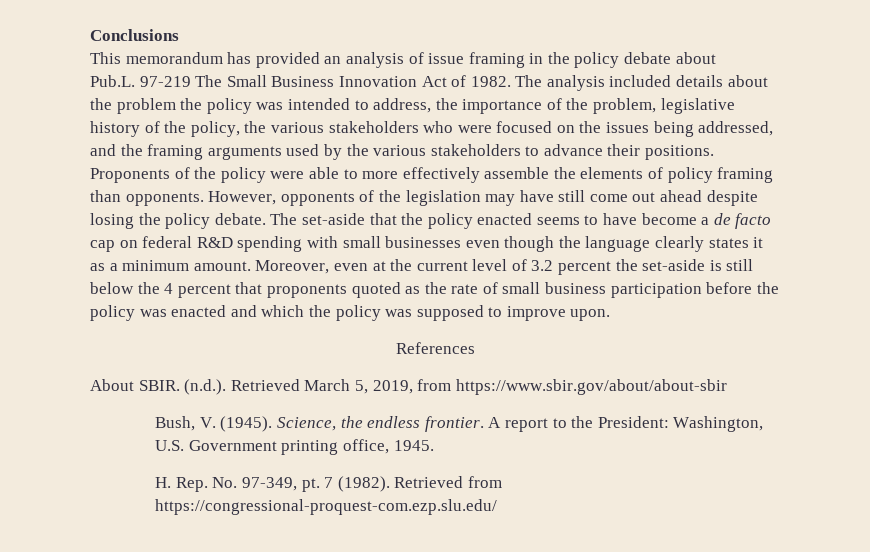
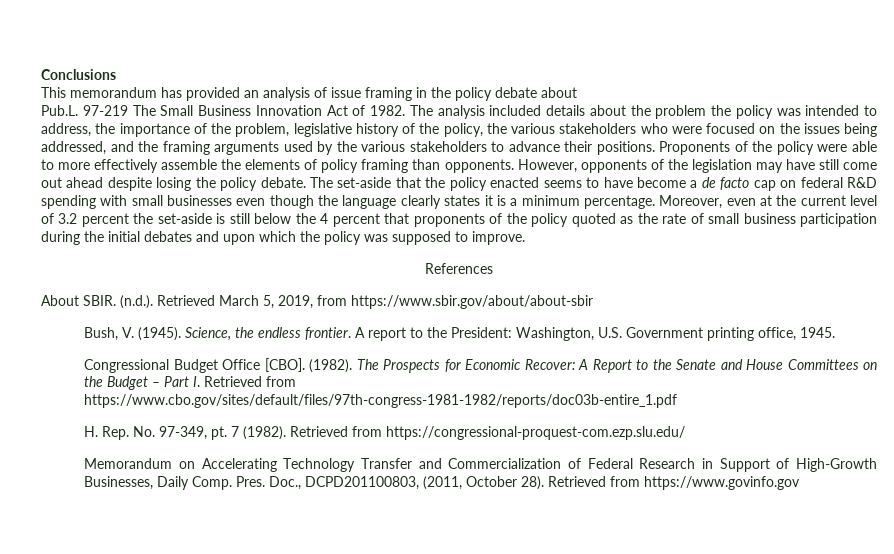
- The set-aside that the policy enacted seems to have become a de facto cap on federal R&D spending with small businesses even though the language clearly states it as a minimum amount.
+ The set-aside that the policy enacted seems to have become a de facto cap on federal R&D spending with small businesses even though the language clearly states it is a minimum percentage.
- Moreover, even at the current level of 3.2 percent the set-aside is still below the 4 percent that proponents quoted as the rate of small business participation before the policy was enacted and which the policy was supposed to improve upon.
+ Moreover, even at the current level of 3.2 percent the set-aside is still below the 4 percent that proponents of the policy quoted as the rate of small business participation during the initial debates and upon which the policy was supposed to improve.
+ Congressional Budget Office [CBO]. (1982). The Prospects for Economic Recover: A Report to the Senate and House Committees on the Budget – Part I. Retrieved from https://www.cbo.gov/sites/default/files/97th-congress-1981-1982/reports/doc03b-entire_1.pdf
+ Memorandum on Accelerating Technology Transfer and Commercialization of Federal Research in Support of High-Growth Businesses, Daily Comp. Pres. Doc., DCPD201100803, (2011, October 28). Retrieved from https://www.govinfo.gov

